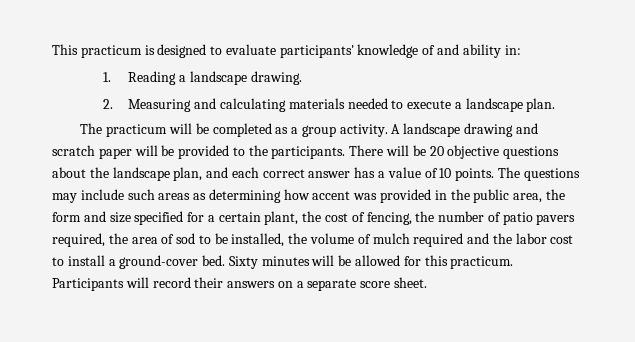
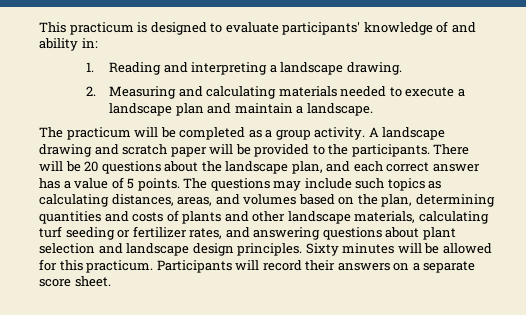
- 1. Reading a landscape drawing.
+ 1. Reading and interpreting a landscape drawing.
- 2. Measuring and calculating materials needed to execute a landscape plan.
+ 2. Measuring and calculating materials needed to execute a landscape plan and maintain a landscape.
- There will be 20 objective questions about the landscape plan, and each correct answer has a value of 10 points.
+ There will be 20 questions about the landscape plan, and each correct answer has a value of 5 points.
- The questions may include such areas as determining how accent was provided in the public area, the form and size specified for a certain plant, the cost of fencing, the number of patio pavers required, the area of sod to be installed, the volume of mulch required and the labor cost to install a ground-cover bed.
+ The questions may include such topics as calculating distances, areas, and volumes based on the plan, determining quantities and costs of plants and other landscape materials, calculating turf seeding or fertilizer rates, and answering questions about plant selection and landscape design principles.

